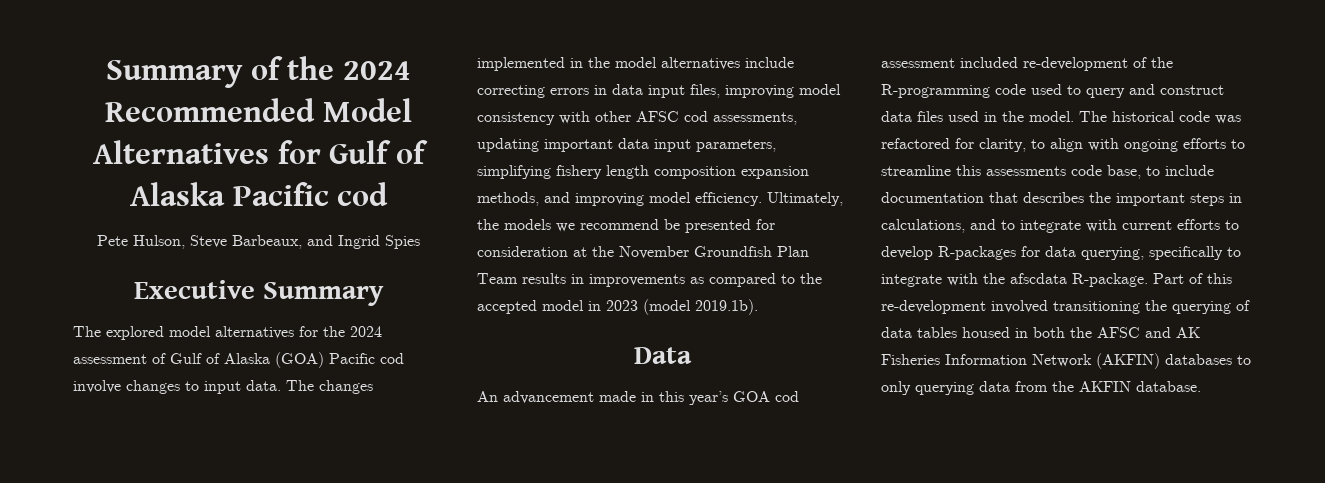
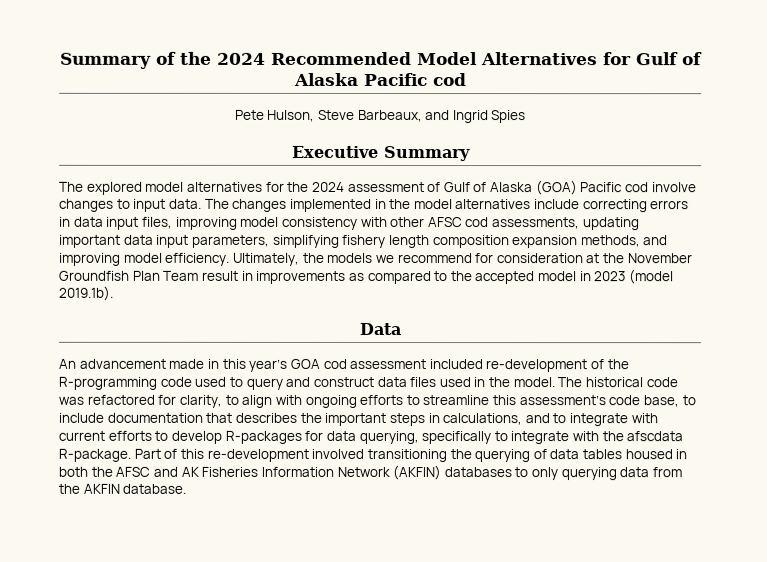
- Ultimately, the models we recommend be presented for consideration at the November Groundfish Plan Team results in improvements as compared to the accepted model in 2023 (model 2019.1b).
+ Ultimately, the models we recommend for consideration at the November Groundfish Plan Team result in improvements as compared to the accepted model in 2023 (model 2019.1b).
- The historical code was refactored for clarity, to align with ongoing efforts to streamline this assessments code base, to include documentation that describes the important steps in calculations, and to integrate with current efforts to develop R-packages for data querying, specifically to integrate with the afscdata R-package.
+ The historical code was refactored for clarity, to align with ongoing efforts to streamline this assessment’s code base, to include documentation that describes the important steps in calculations, and to integrate with current efforts to develop R-packages for data querying, specifically to integrate with the afscdata R-package.

